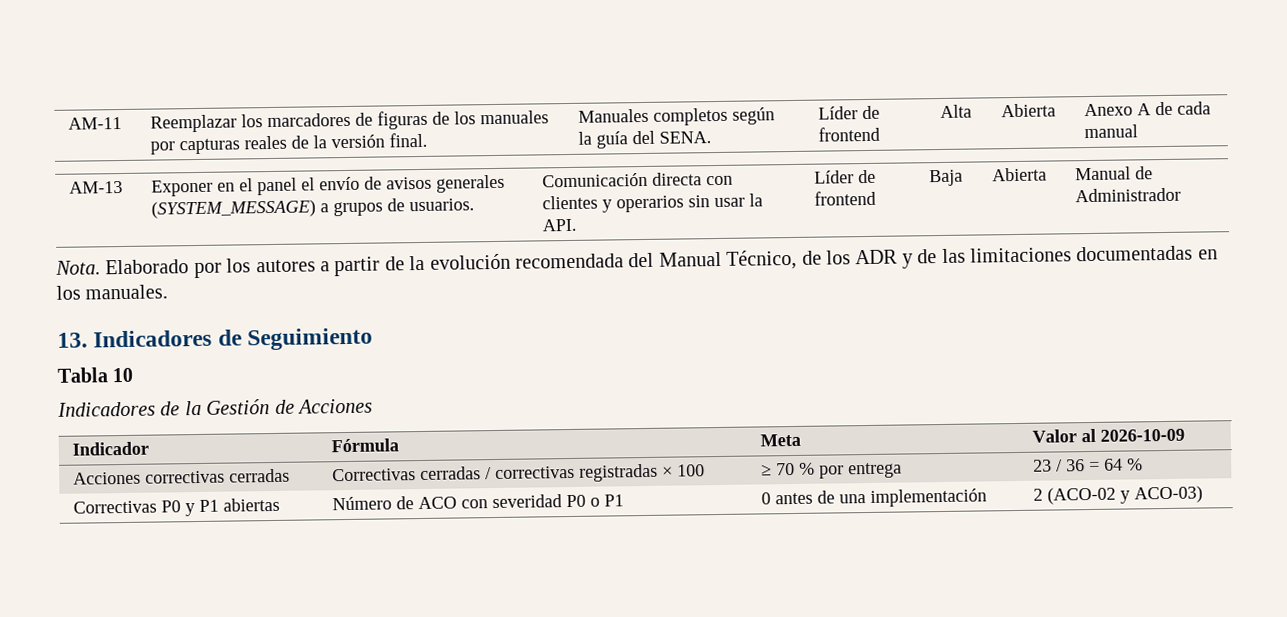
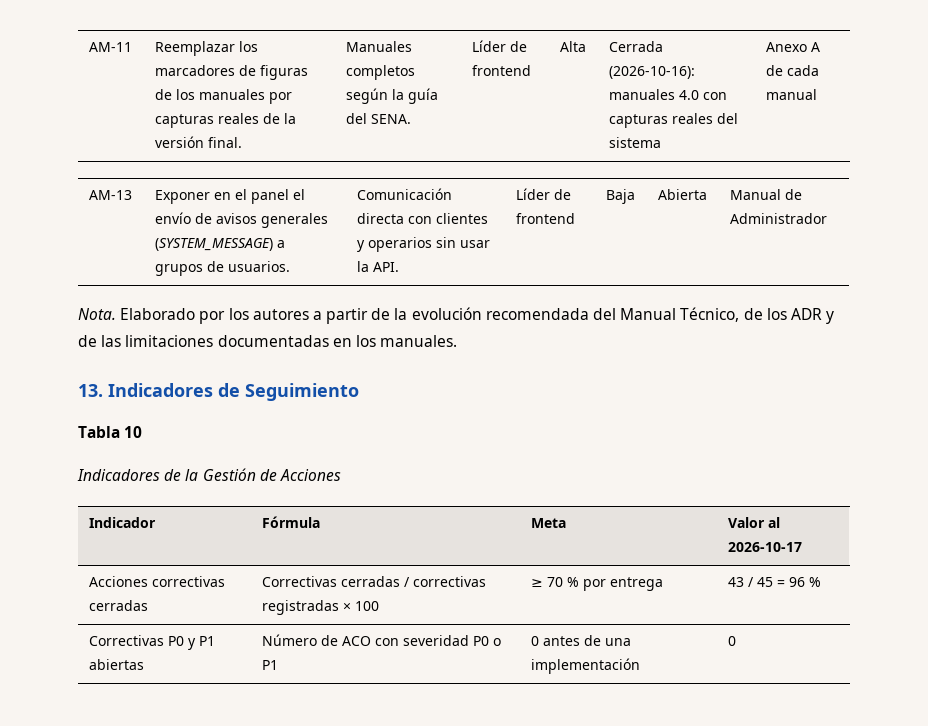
- Alta | Abierta
+ Alta | Cerrada (2026-10-16): manuales 4.0 con capturas reales del sistema
- Indicador | Fórmula | Meta | Valor al 2026-10-09
+ Indicador | Fórmula | Meta | Valor al 2026-10-17
- Acciones correctivas cerradas | Correctivas cerradas / correctivas registradas × 100 | ≥ 70 % por entrega | 23 / 36 = 64 %
+ Acciones correctivas cerradas | Correctivas cerradas / correctivas registradas × 100 | ≥ 70 % por entrega | 43 / 45 = 96 %
- Correctivas P0 y P1 abiertas | Número de ACO con severidad P0 o P1 | 0 antes de una implementación | 2 (ACO-02 y ACO-03)
+ Correctivas P0 y P1 abiertas | Número de ACO con severidad P0 o P1 | 0 antes de una implementación | 0

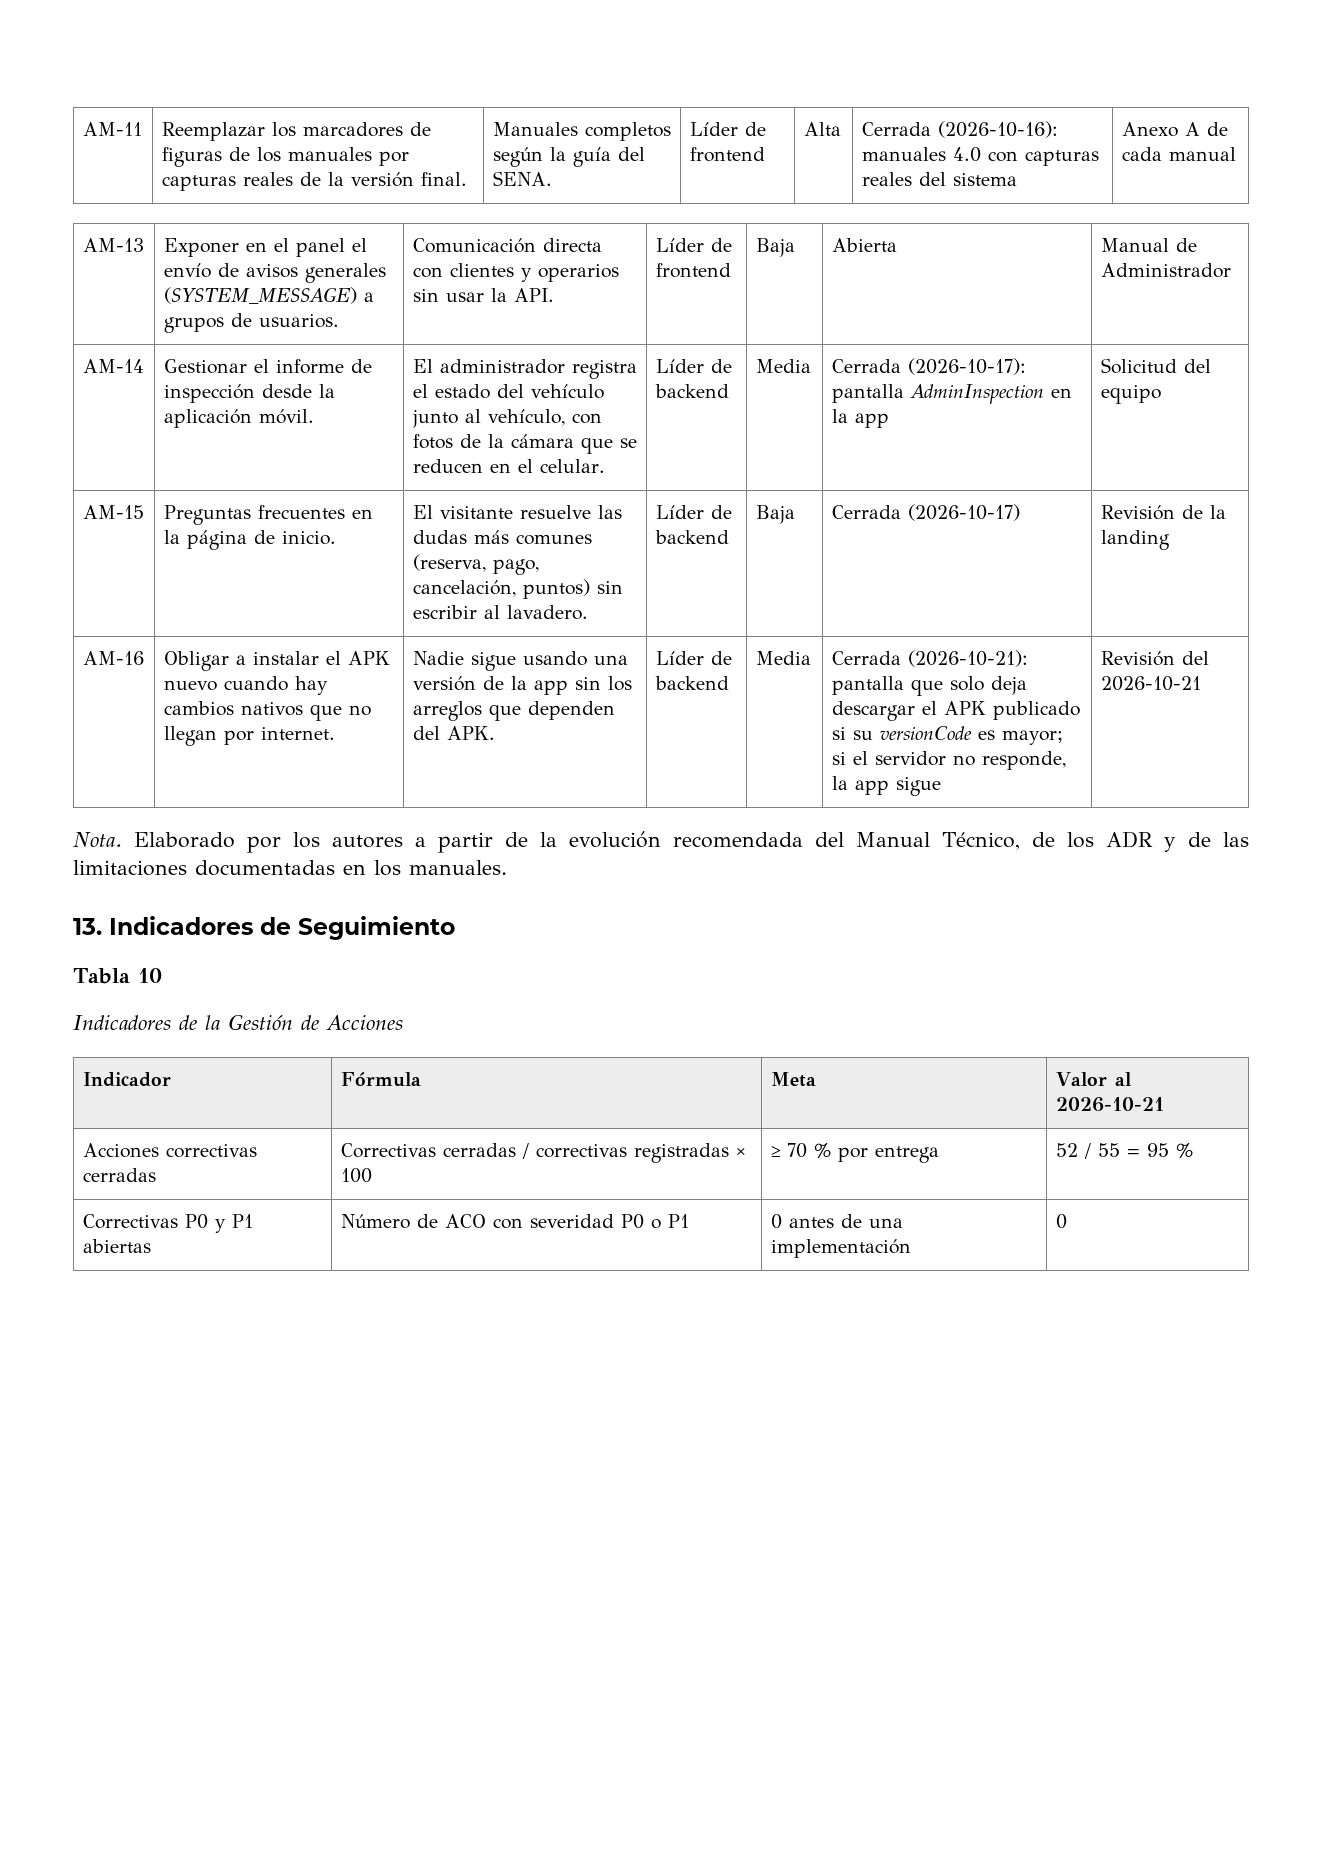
+ AM-14 | Gestionar el informe de inspección desde la aplicación móvil. | El administrador registra el estado del vehículo junto al vehículo, con fotos de la cámara que se reducen en el celular. | Líder de backend | Media | Cerrada (2026-10-17): pantalla AdminInspection en la app | Solicitud del equipo
+ AM-15 | Preguntas frecuentes en la página de inicio. | El visitante resuelve las dudas más comunes (reserva, pago, cancelación, puntos) sin escribir al lavadero. | Líder de backend | Baja | Cerrada (2026-10-17) | Revisión de la landing
+ AM-16 | Obligar a instalar el APK nuevo cuando hay cambios nativos que no llegan por internet. | Nadie sigue usando una versión de la app sin los arreglos que dependen del APK. | Líder de backend | Media | Cerrada (2026-10-21): pantalla que solo deja descargar el APK publicado si su versionCode es mayor; si el servidor no responde, la app sigue | Revisión del 2026-10-21
- Indicador | Fórmula | Meta | Valor al 2026-10-17
+ Indicador | Fórmula | Meta | Valor al 2026-10-21
- Acciones correctivas cerradas | Correctivas cerradas / correctivas registradas × 100 | ≥ 70 % por entrega | 43 / 45 = 96 %
+ Acciones correctivas cerradas | Correctivas cerradas / correctivas registradas × 100 | ≥ 70 % por entrega | 52 / 55 = 95 %

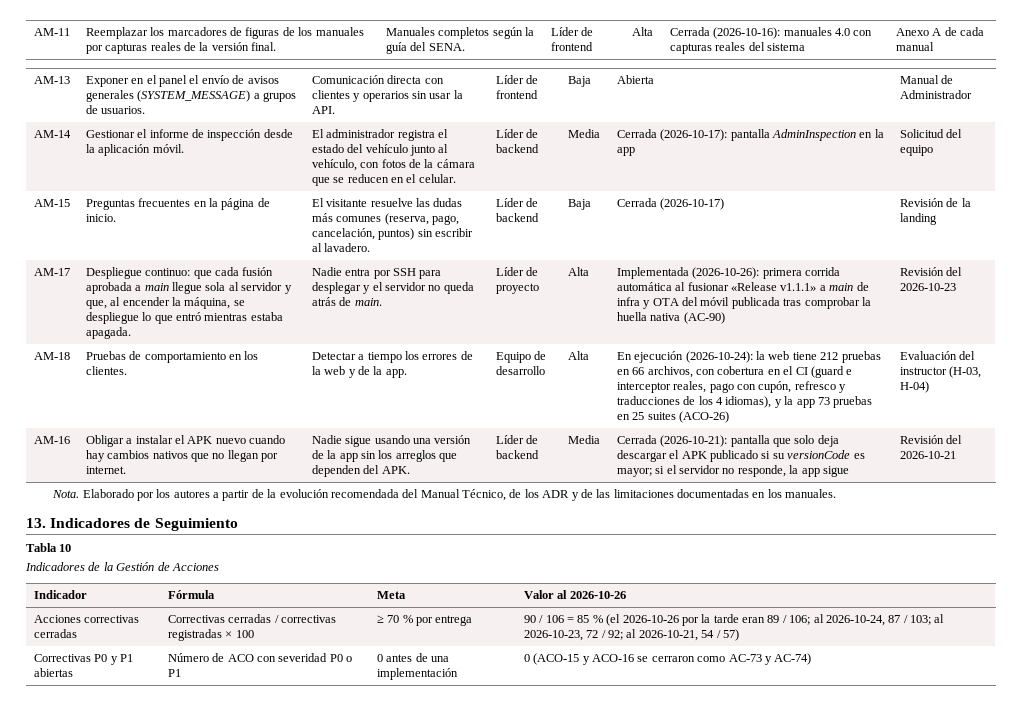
+ AM-17 | Despliegue continuo: que cada fusión aprobada a main llegue sola al servidor y que, al encender la máquina, se despliegue lo que entró mientras estaba apagada. | Nadie entra por SSH para desplegar y el servidor no queda atrás de main. | Líder de proyecto | Alta | Implementada (2026-10-26): primera corrida automática al fusionar «Release v1.1.1» a main de infra y OTA del móvil publicada tras comprobar la huella nativa (AC-90) | Revisión del 2026-10-23
+ AM-18 | Pruebas de comportamiento en los clientes. | Detectar a tiempo los errores de la web y de la app. | Equipo de desarrollo | Alta | En ejecución (2026-10-24): la web tiene 212 pruebas en 66 archivos, con cobertura en el CI (guard e interceptor reales, pago con cupón, refresco y traducciones de los 4 idiomas), y la app 73 pruebas en 25 suites (ACO-26) | Evaluación del instructor (H-03, H-04)
- Indicador | Fórmula | Meta | Valor al 2026-10-21
+ Indicador | Fórmula | Meta | Valor al 2026-10-26
- 52 / 55 = 95 %
+ 90 / 106 = 85 % (el 2026-10-26 por la tarde eran 89 / 106; al 2026-10-24, 87 / 103; al 2026-10-23, 72 / 92; al 2026-10-21, 54 / 57)
- Correctivas P0 y P1 abiertas | Número de ACO con severidad P0 o P1 | 0 antes de una implementación | 0
+ Correctivas P0 y P1 abiertas | Número de ACO con severidad P0 o P1 | 0 antes de una implementación | 0 (ACO-15 y ACO-16 se cerraron como AC-73 y AC-74)

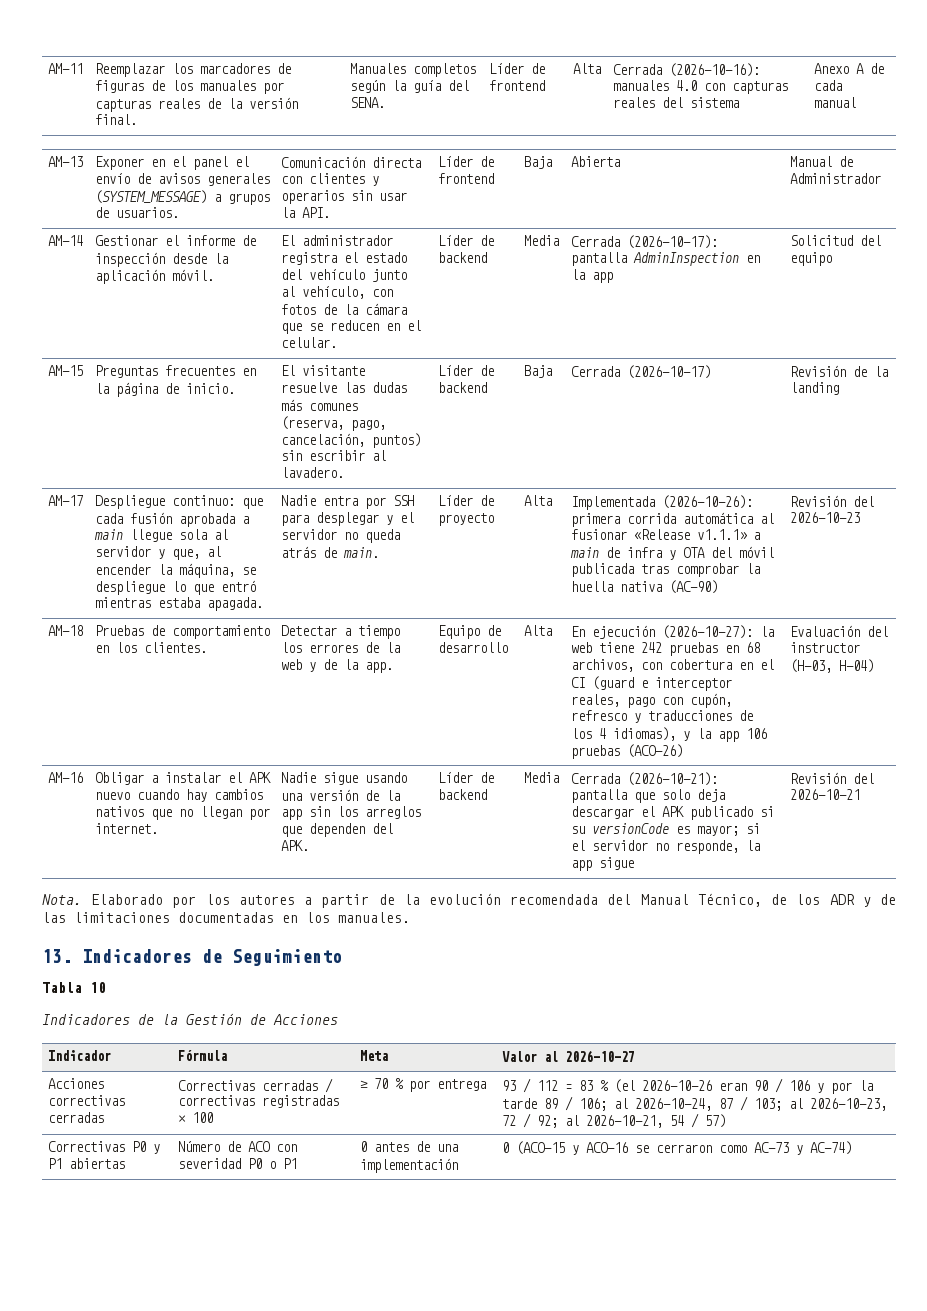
- En ejecución (2026-10-24): la web tiene 212 pruebas en 66 archivos, con cobertura en el CI (guard e interceptor reales, pago con cupón, refresco y traducciones de los 4 idiomas), y la app 73 pruebas en 25 suites (ACO-26)
+ En ejecución (2026-10-27): la web tiene 242 pruebas en 68 archivos, con cobertura en el CI (guard e interceptor reales, pago con cupón, refresco y traducciones de los 4 idiomas), y la app 106 pruebas (ACO-26)
- Indicador | Fórmula | Meta | Valor al 2026-10-26
+ Indicador | Fórmula | Meta | Valor al 2026-10-27
- 90 / 106 = 85 % (el 2026-10-26 por la tarde eran 89 / 106; al 2026-10-24, 87 / 103; al 2026-10-23, 72 / 92; al 2026-10-21, 54 / 57)
+ 93 / 112 = 83 % (el 2026-10-26 eran 90 / 106 y por la tarde 89 / 106; al 2026-10-24, 87 / 103; al 2026-10-23, 72 / 92; al 2026-10-21, 54 / 57)

